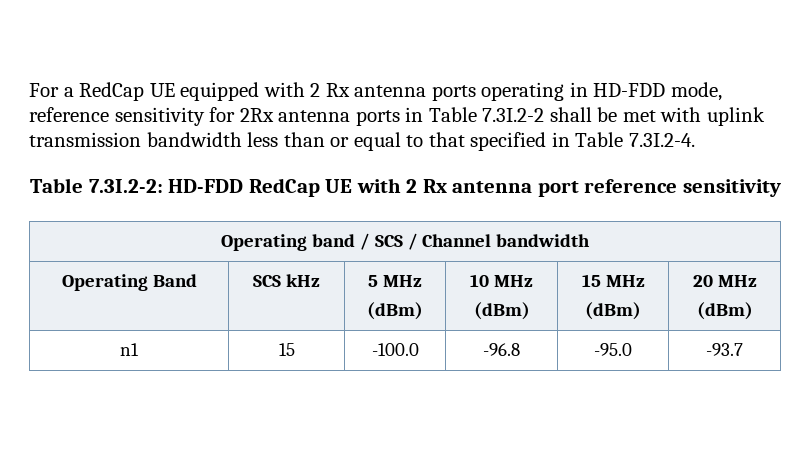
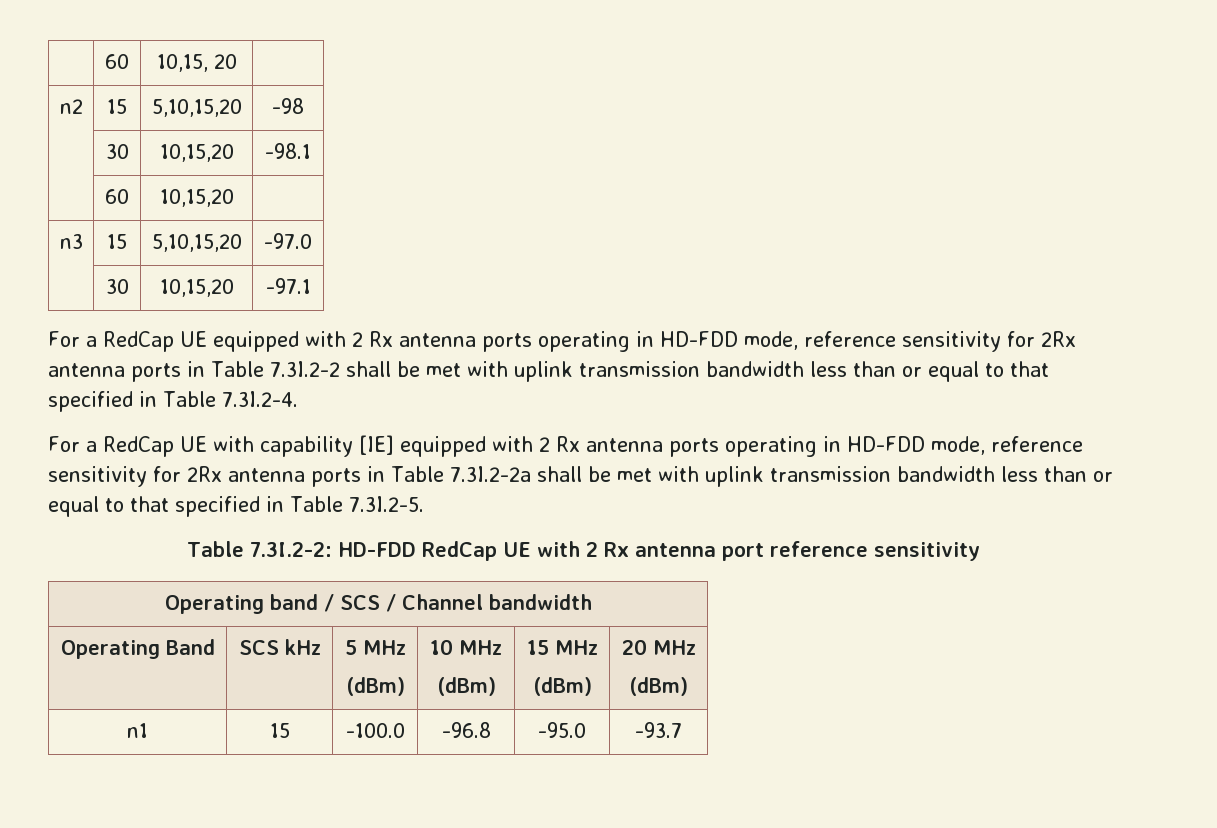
+ | 60 | 10,15, 20 |
+ n2 | 15 | 5,10,15,20 | -98
+ | 30 | 10,15,20 | -98.1
+ | 60 | 10,15,20 |
+ n3 | 15 | 5,10,15,20 | -97.0
+ | 30 | 10,15,20 | -97.1
+ For a RedCap UE with capability [IE] equipped with 2 Rx antenna ports operating in HD-FDD mode, reference sensitivity for 2Rx antenna ports in Table 7.3I.2-2a shall be met with uplink transmission bandwidth less than or equal to that specified in Table 7.3I.2-5.

